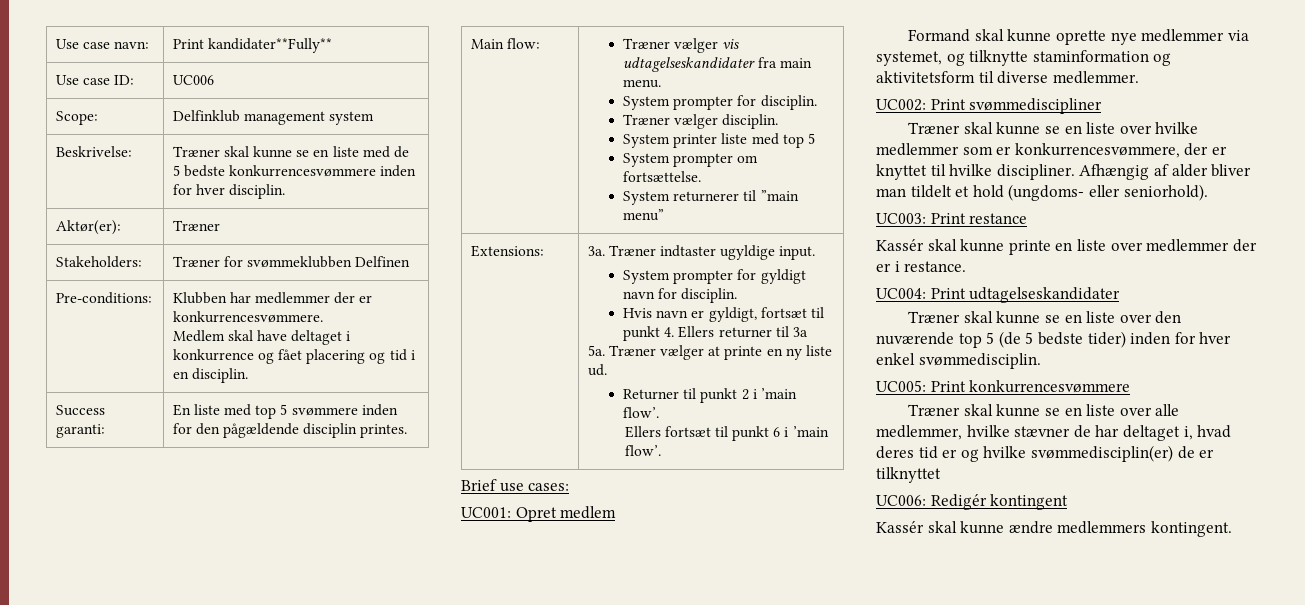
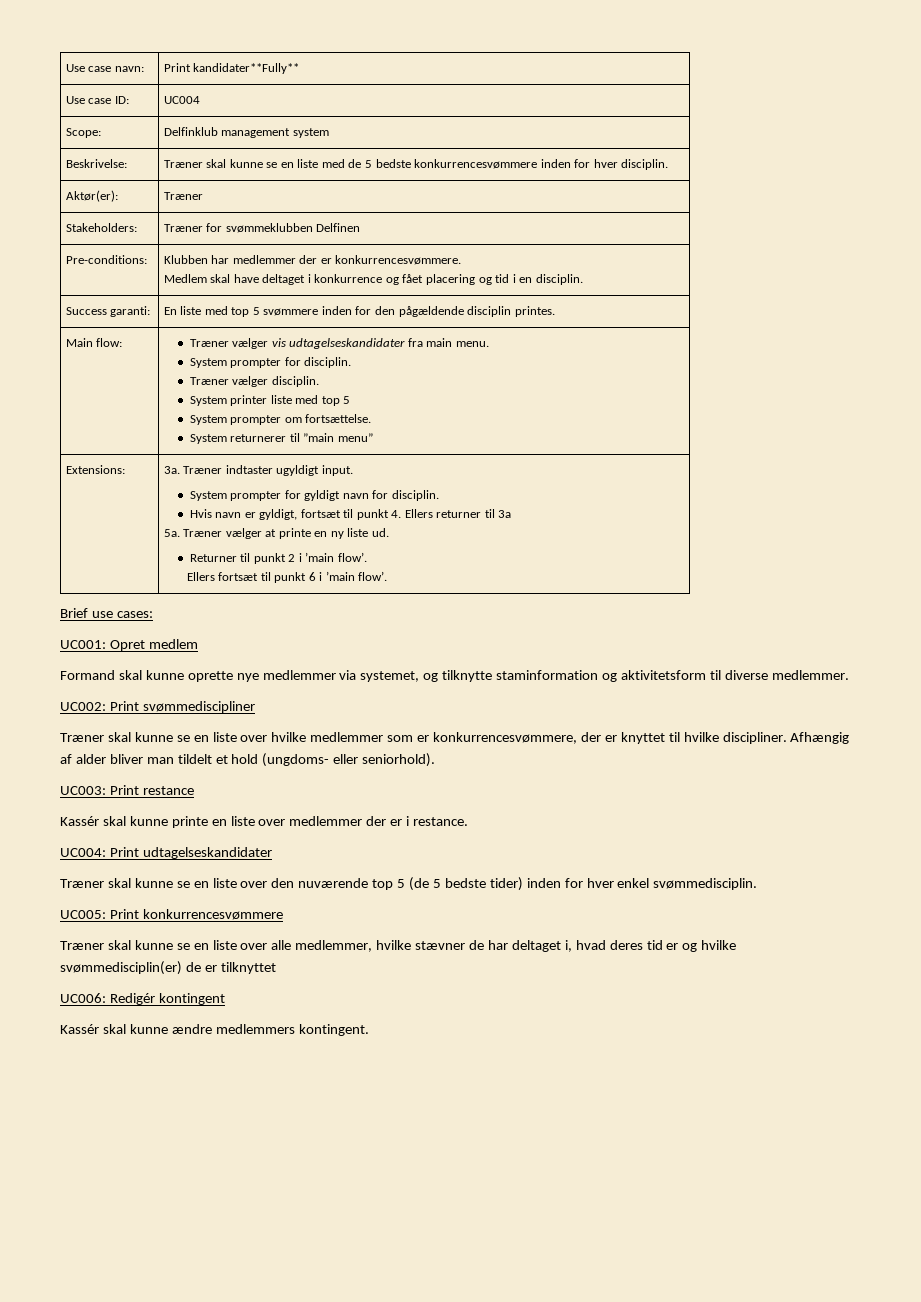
- Use case ID: | UC006
+ Use case ID: | UC004
- Træner indtaster ugyldige input.
+ Træner indtaster ugyldigt input.

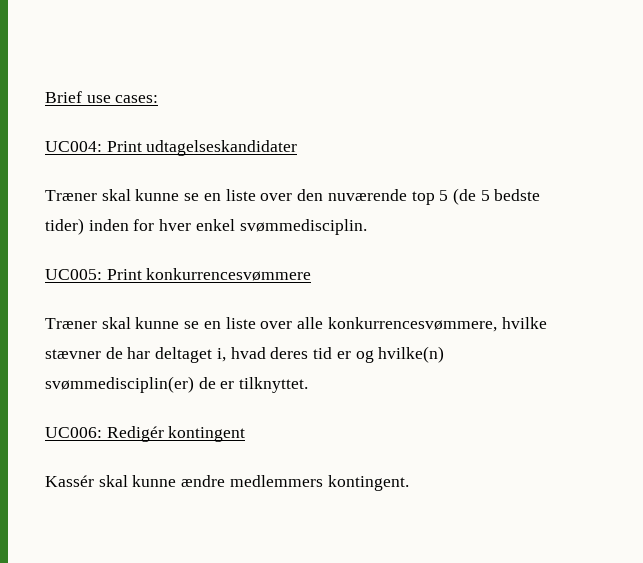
- Use case navn: | Print kandidater**Fully**
- Use case ID: | UC004
- Scope: | Delfinklub management system
- Beskrivelse: | Træner skal kunne se en liste med de 5 bedste konkurrencesvømmere inden for hver disciplin.
- Aktør(er): | Træner
- Stakeholders: | Træner for svømmeklubben Delfinen
- Pre-conditions: | Klubben har medlemmer der er konkurrencesvømmere.
- Medlem skal have deltaget i konkurrence og fået placering og tid i en disciplin.
- Success garanti: | En liste med top 5 svømmere inden for den pågældende disciplin printes.
- Main flow: | Træner vælger vis udtagelseskandidater fra main menu.
- System prompter for disciplin.
- Træner vælger disciplin.
- System printer liste med top 5
- System prompter om fortsættelse.
- System returnerer til ”main menu”
- Extensions: | 3a. Træner indtaster ugyldigt input.
- System prompter for gyldigt navn for disciplin.
- Hvis navn er gyldigt, fortsæt til punkt 4. Ellers returner til 3a
- 5a. Træner vælger at printe en ny liste ud.
- Returner til punkt 2 i ’main flow’.
- Ellers fortsæt til punkt 6 i ’main flow’.
  Brief use cases:
- UC001: Opret medlem
- Formand skal kunne oprette nye medlemmer via systemet, og tilknytte staminformation og aktivitetsform til diverse medlemmer.
- UC002: Print svømmediscipliner
- Træner skal kunne se en liste over hvilke medlemmer som er konkurrencesvømmere, der er knyttet til hvilke discipliner. Afhængig af alder bliver man tildelt et hold (ungdoms- eller seniorhold).
- UC003: Print restance
- Kassér skal kunne printe en liste over medlemmer der er i restance.
- Træner skal kunne se en liste over alle medlemmer, hvilke stævner de har deltaget i, hvad deres tid er og hvilke svømmedisciplin(er) de er tilknyttet
+ Træner skal kunne se en liste over alle konkurrencesvømmere, hvilke stævner de har deltaget i, hvad deres tid er og hvilke(n) svømmedisciplin(er) de er tilknyttet.

